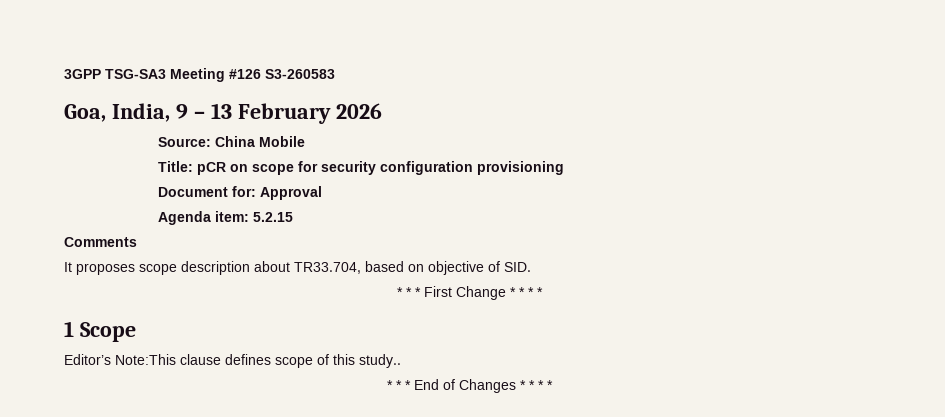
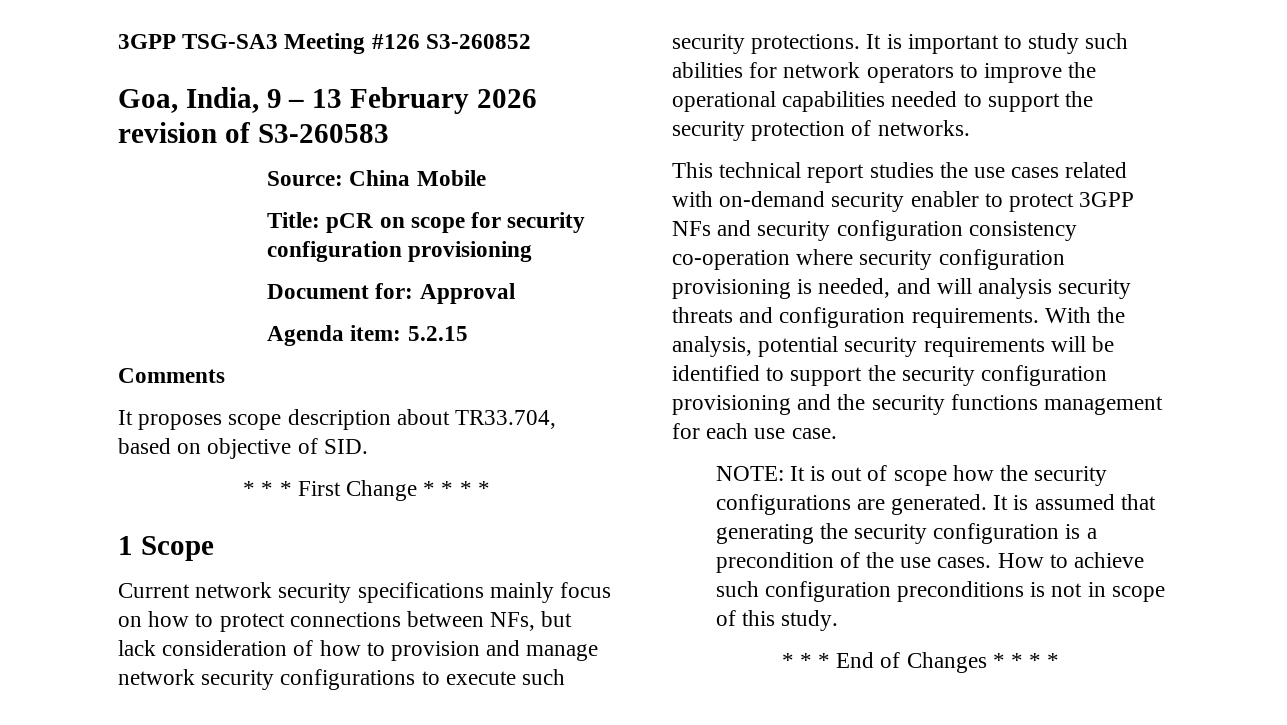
- 3GPP TSG-SA3 Meeting #126 S3-260583
+ 3GPP TSG-SA3 Meeting #126 S3-260852
- Goa, India, 9 – 13 February 2026
+ Goa, India, 9 – 13 February 2026 revision of S3-260583
- Editor’s Note:This clause defines scope of this study..
+ Current network security specifications mainly focus on how to protect connections between NFs, but lack consideration of how to provision and manage network security configurations to execute such security protections. It is important to study such abilities for network operators to improve the operational capabilities needed to support the security protection of networks.
+ This technical report studies the use cases related with on-demand security enabler to protect 3GPP NFs and security configuration consistency co-operation where security configuration provisioning is needed, and will analysis security threats and configuration requirements. With the analysis, potential security requirements will be identified to support the security configuration provisioning and the security functions management for each use case.
+ NOTE: It is out of scope how the security configurations are generated. It is assumed that generating the security configuration is a precondition of the use cases. How to achieve such configuration preconditions is not in scope of this study.

